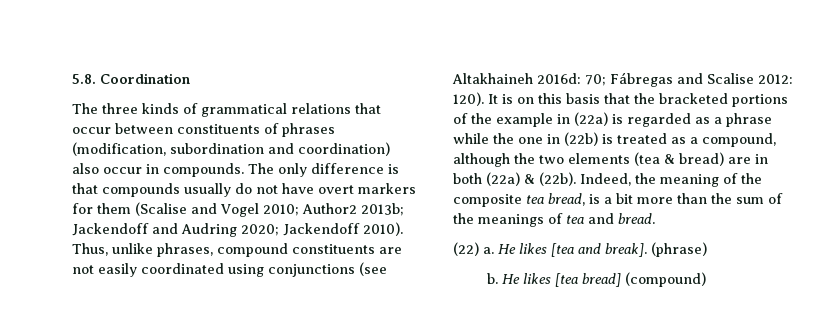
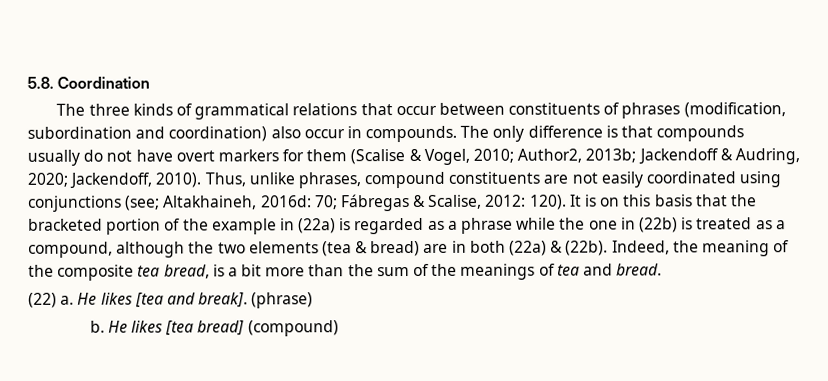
- The only difference is that compounds usually do not have overt markers for them (Scalise and Vogel 2010; Author2 2013b; Jackendoff and Audring 2020; Jackendoff 2010).
+ The only difference is that compounds usually do not have overt markers for them (Scalise & Vogel, 2010; Author2, 2013b; Jackendoff & Audring, 2020; Jackendoff, 2010).
- Thus, unlike phrases, compound constituents are not easily coordinated using conjunctions (see Altakhaineh 2016d: 70; Fábregas and Scalise 2012: 120).
+ Thus, unlike phrases, compound constituents are not easily coordinated using conjunctions (see; Altakhaineh, 2016d: 70; Fábregas & Scalise, 2012: 120).
- It is on this basis that the bracketed portions of the example in (22a) is regarded as a phrase while the one in (22b) is treated as a compound, although the two elements (tea & bread) are in both (22a) & (22b).
+ It is on this basis that the bracketed portion of the example in (22a) is regarded as a phrase while the one in (22b) is treated as a compound, although the two elements (tea & bread) are in both (22a) & (22b).

